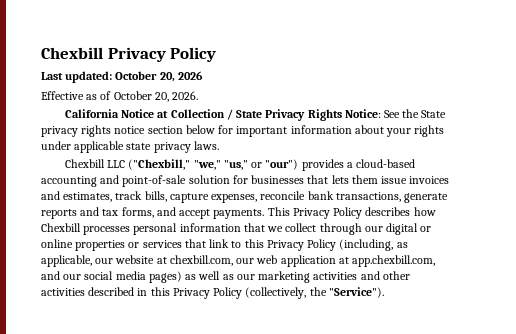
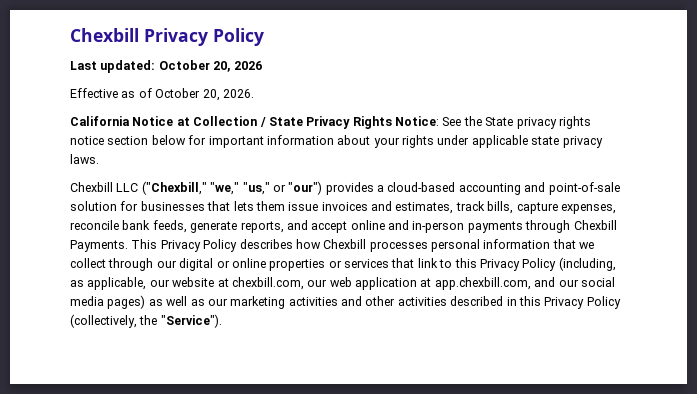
- Chexbill LLC ("Chexbill," "we," "us," or "our") provides a cloud-based accounting and point-of-sale solution for businesses that lets them issue invoices and estimates, track bills, capture expenses, reconcile bank transactions, generate reports and tax forms, and accept payments.
+ Chexbill LLC ("Chexbill," "we," "us," or "our") provides a cloud-based accounting and point-of-sale solution for businesses that lets them issue invoices and estimates, track bills, capture expenses, reconcile bank feeds, generate reports, and accept online and in-person payments through Chexbill Payments.

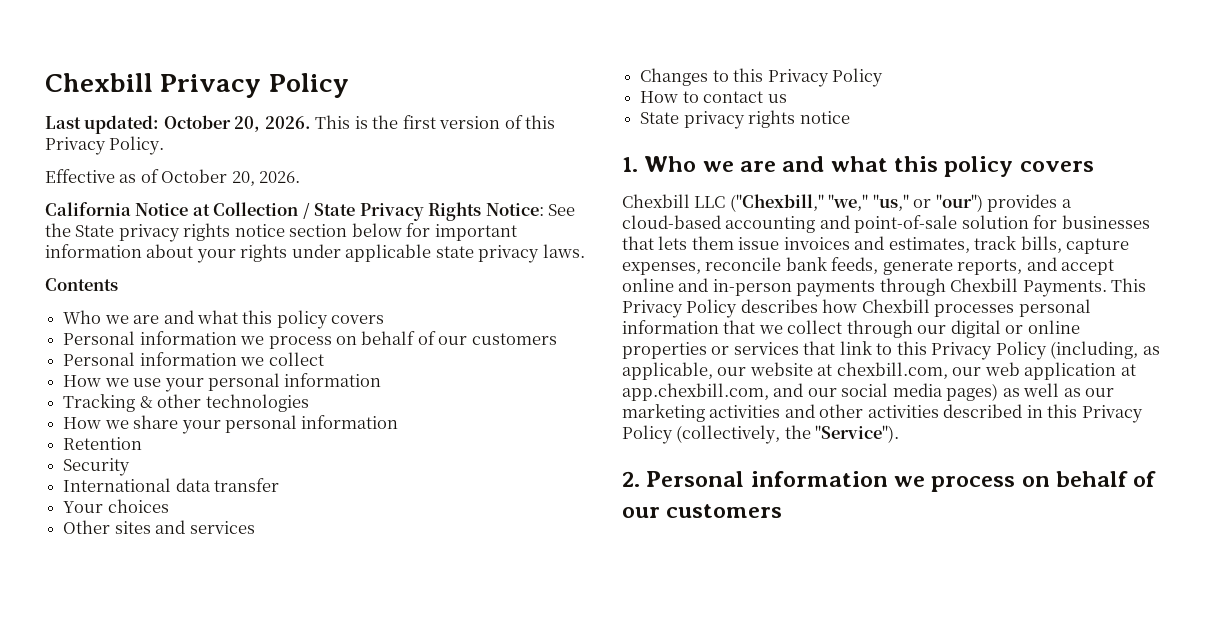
- Last updated: October 20, 2026
+ Last updated: October 20, 2026. This is the first version of this Privacy Policy.
+ Contents
+ Who we are and what this policy covers
+ Personal information we process on behalf of our customers
+ Personal information we collect
+ How we use your personal information
+ Tracking & other technologies
+ How we share your personal information
+ Retention
+ Security
+ International data transfer
+ Your choices
+ Other sites and services
+ Changes to this Privacy Policy
+ How to contact us
+ State privacy rights notice
+ 1. Who we are and what this policy covers
+ 2. Personal information we process on behalf of our customers

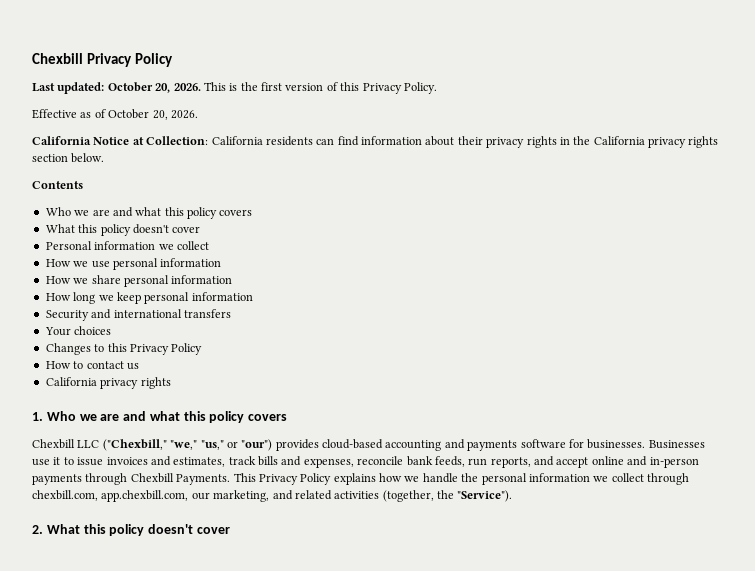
- California Notice at Collection / State Privacy Rights Notice: See the State privacy rights notice section below for important information about your rights under applicable state privacy laws.
+ California Notice at Collection: California residents can find information about their privacy rights in the California privacy rights section below.
  Contents
  Who we are and what this policy covers
- Personal information we process on behalf of our customers
+ What this policy doesn't cover
- How we use your personal information
- Tracking & other technologies
+ How we use personal information
- How we share your personal information
- Retention
- Security
- International data transfer
+ How we share personal information
+ How long we keep personal information
+ Security and international transfers
  Your choices
- Other sites and services
  How to contact us
- State privacy rights notice
+ California privacy rights
- Chexbill LLC ("Chexbill," "we," "us," or "our") provides a cloud-based accounting and point-of-sale solution for businesses that lets them issue invoices and estimates, track bills, capture expenses, reconcile bank feeds, generate reports, and accept online and in-person payments through Chexbill Payments.
+ Chexbill LLC ("Chexbill," "we," "us," or "our") provides cloud-based accounting and payments software for businesses. Businesses use it to issue invoices and estimates, track bills and expenses, reconcile bank feeds, run reports, and accept online and in-person payments through Chexbill Payments.
- This Privacy Policy describes how Chexbill processes personal information that we collect through our digital or online properties or services that link to this Privacy Policy (including, as applicable, our website at chexbill.com, our web application at app.chexbill.com, and our social media pages) as well as our marketing activities and other activities described in this Privacy Policy (collectively, the "Service").
- 2. Personal information we process on behalf of our customers
+ This Privacy Policy explains how we handle the personal information we collect through chexbill.com, app.chexbill.com, our marketing, and related activities (together, the "Service").
+ 2. What this policy doesn't cover

